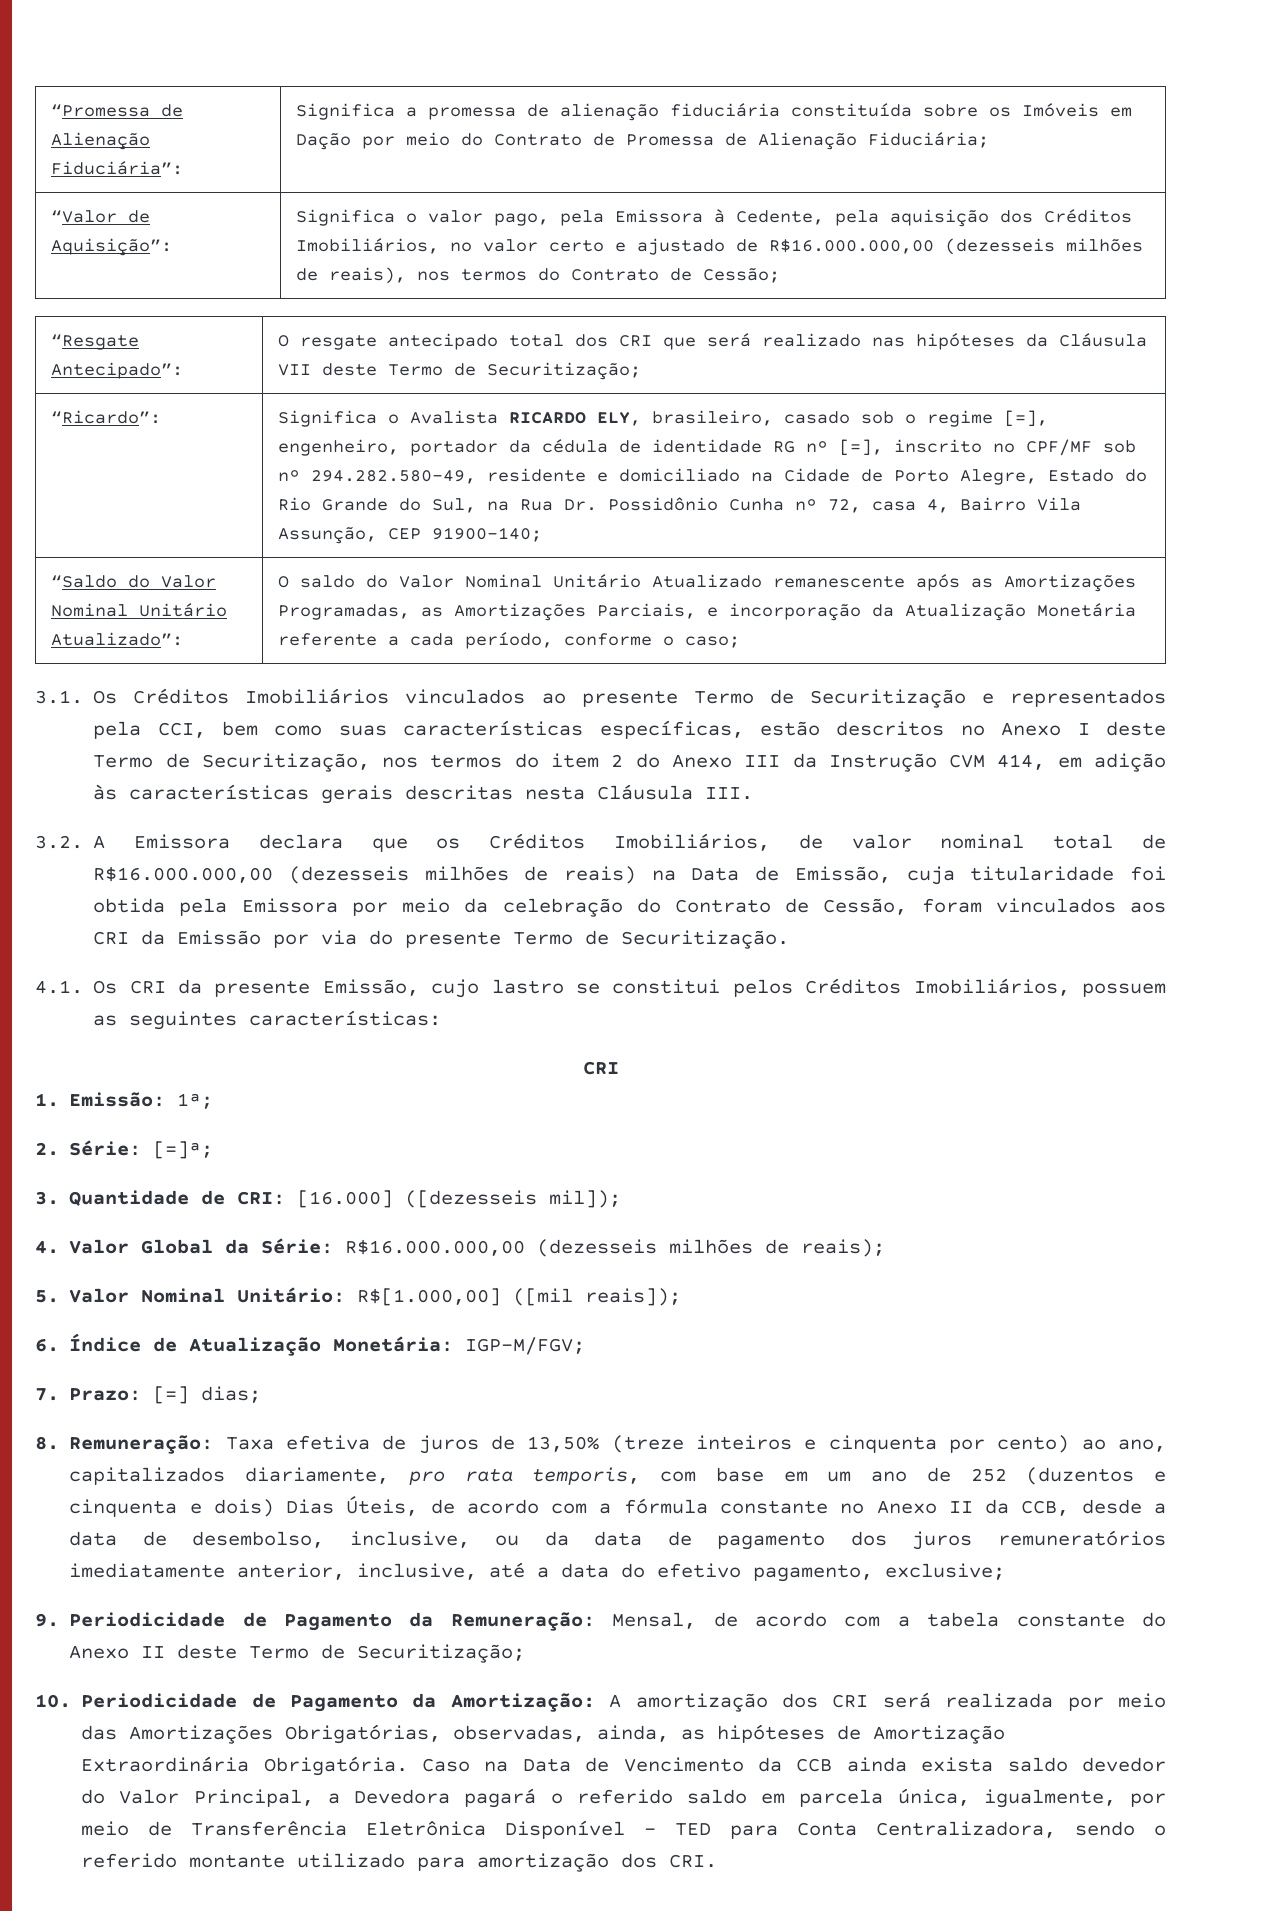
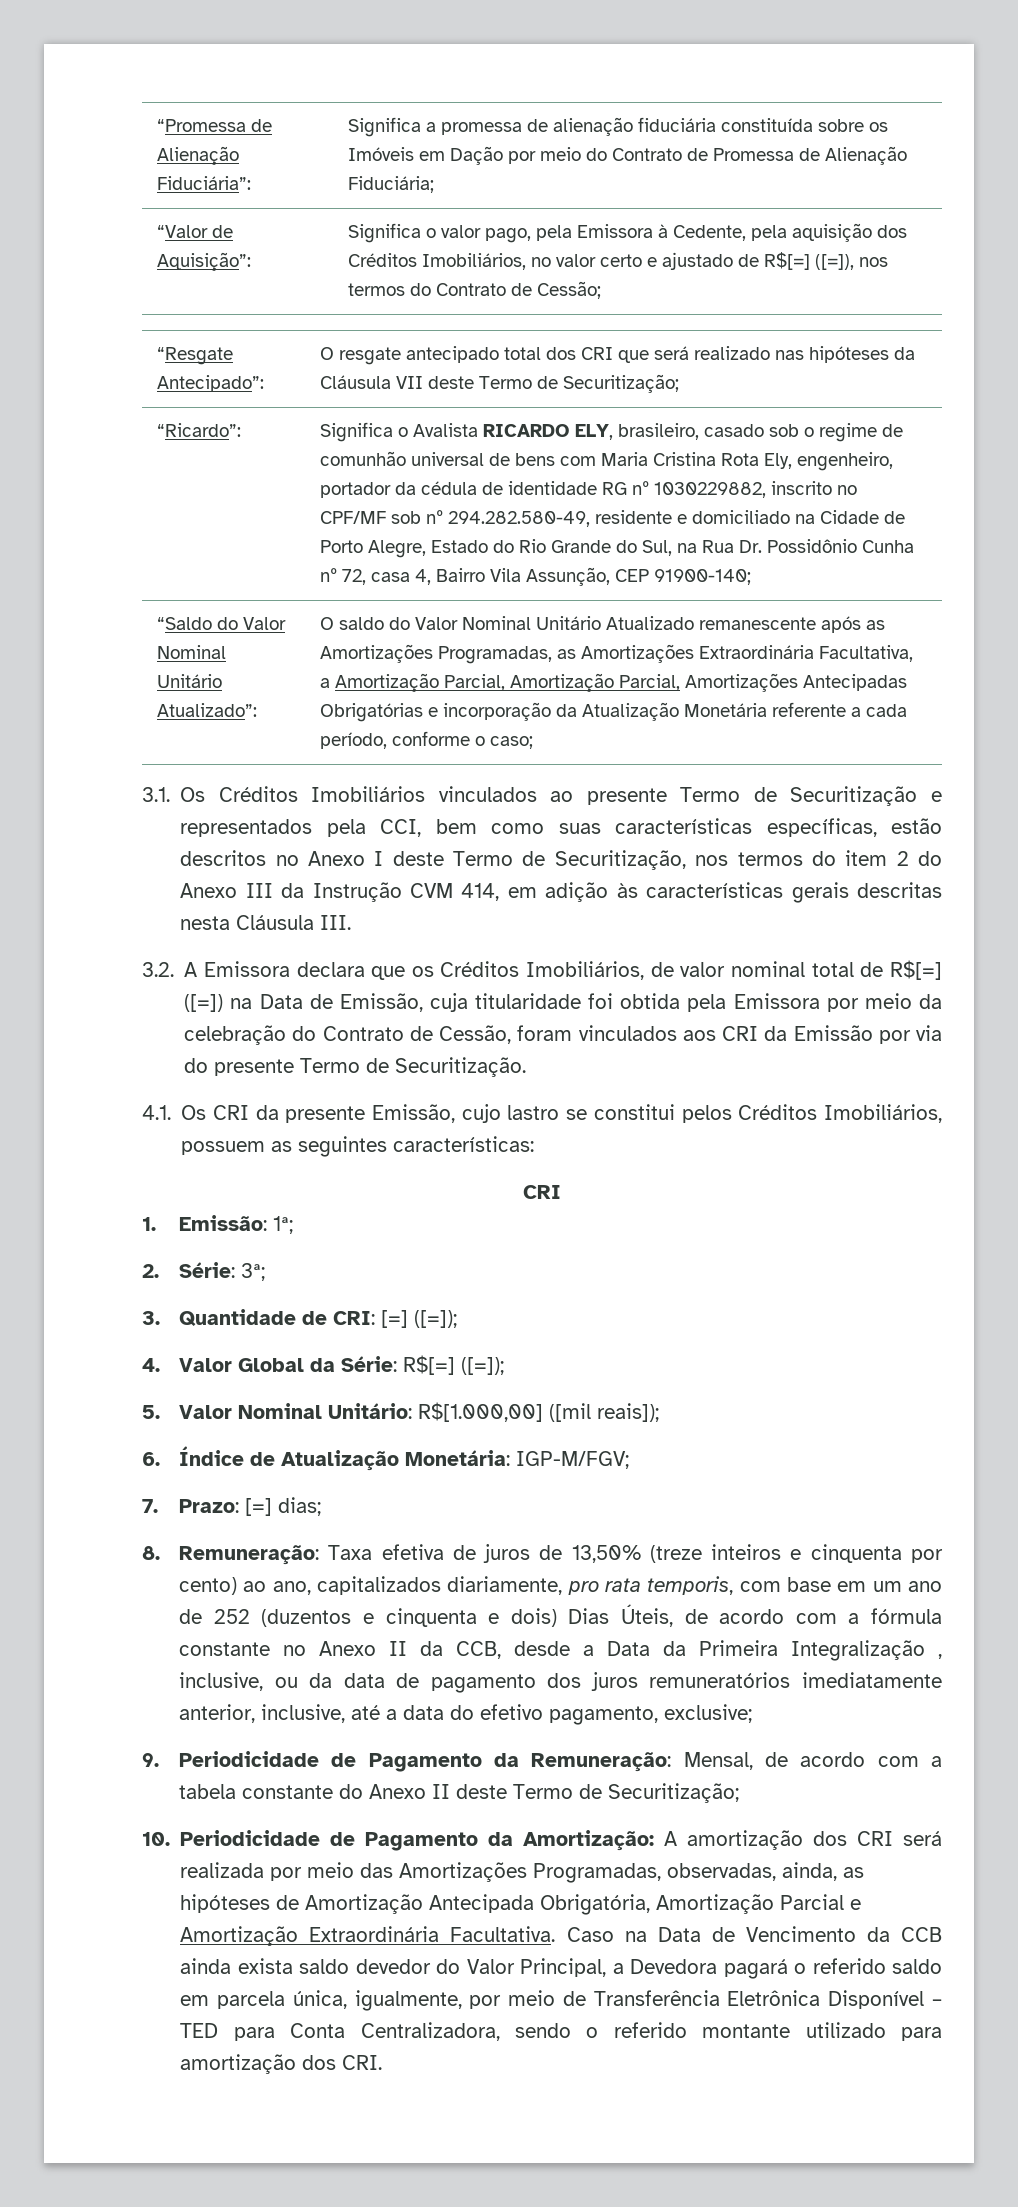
- “Valor de Aquisição”: | Significa o valor pago, pela Emissora à Cedente, pela aquisição dos Créditos Imobiliários, no valor certo e ajustado de R$16.000.000,00 (dezesseis milhões de reais), nos termos do Contrato de Cessão;
+ “Valor de Aquisição”: | Significa o valor pago, pela Emissora à Cedente, pela aquisição dos Créditos Imobiliários, no valor certo e ajustado de R$[=] ([=]), nos termos do Contrato de Cessão;
- Significa o Avalista RICARDO ELY, brasileiro, casado sob o regime [=], engenheiro, portador da cédula de identidade RG nº [=], inscrito no CPF/MF sob nº 294.282.580-49, residente e domiciliado na Cidade de Porto Alegre, Estado do Rio Grande do Sul, na Rua Dr. Possidônio Cunha nº 72, casa 4, Bairro Vila Assunção, CEP 91900-140;
+ Significa o Avalista RICARDO ELY, brasileiro, casado sob o regime de comunhão universal de bens com Maria Cristina Rota Ely, engenheiro, portador da cédula de identidade RG nº 1030229882, inscrito no CPF/MF sob nº 294.282.580-49, residente e domiciliado na Cidade de Porto Alegre, Estado do Rio Grande do Sul, na Rua Dr. Possidônio Cunha nº 72, casa 4, Bairro Vila Assunção, CEP 91900-140;
- O saldo do Valor Nominal Unitário Atualizado remanescente após as Amortizações Programadas, as Amortizações Parciais, e incorporação da Atualização Monetária referente a cada período, conforme o caso;
+ O saldo do Valor Nominal Unitário Atualizado remanescente após as Amortizações Programadas, as Amortizações Extraordinária Facultativa, a Amortização Parcial, Amortização Parcial, Amortizações Antecipadas Obrigatórias e incorporação da Atualização Monetária referente a cada período, conforme o caso;
- 3.2. A Emissora declara que os Créditos Imobiliários, de valor nominal total de R$16.000.000,00 (dezesseis milhões de reais) na Data de Emissão, cuja titularidade foi obtida pela Emissora por meio da celebração do Contrato de Cessão, foram vinculados aos CRI da Emissão por via do presente Termo de Securitização.
+ 3.2. A Emissora declara que os Créditos Imobiliários, de valor nominal total de R$[=] ([=]) na Data de Emissão, cuja titularidade foi obtida pela Emissora por meio da celebração do Contrato de Cessão, foram vinculados aos CRI da Emissão por via do presente Termo de Securitização.
- 2. Série: [=]ª;
+ 2. Série: 3ª;
- 3. Quantidade de CRI: [16.000] ([dezesseis mil]);
+ 3. Quantidade de CRI: [=] ([=]);
- 4. Valor Global da Série: R$16.000.000,00 (dezesseis milhões de reais);
+ 4. Valor Global da Série: R$[=] ([=]);
- Taxa efetiva de juros de 13,50% (treze inteiros e cinquenta por cento) ao ano, capitalizados diariamente, pro rata temporis, com base em um ano de 252 (duzentos e cinquenta e dois) Dias Úteis, de acordo com a fórmula constante no Anexo II da CCB, desde a data de desembolso, inclusive, ou da data de pagamento dos juros remuneratórios imediatamente anterior, inclusive, até a data do efetivo pagamento, exclusive;
+ Taxa efetiva de juros de 13,50% (treze inteiros e cinquenta por cento) ao ano, capitalizados diariamente, pro rata temporis, com base em um ano de 252 (duzentos e cinquenta e dois) Dias Úteis, de acordo com a fórmula constante no Anexo II da CCB, desde a Data da Primeira Integralização , inclusive, ou da data de pagamento dos juros remuneratórios imediatamente anterior, inclusive, até a data do efetivo pagamento, exclusive;
- 10. Periodicidade de Pagamento da Amortização: A amortização dos CRI será realizada por meio das Amortizações Obrigatórias, observadas, ainda, as hipóteses de Amortização Extraordinária Obrigatória.
+ 10. Periodicidade de Pagamento da Amortização: A amortização dos CRI será realizada por meio das Amortizações Programadas, observadas, ainda, as hipóteses de Amortização Antecipada Obrigatória, Amortização Parcial e Amortização Extraordinária Facultativa.

